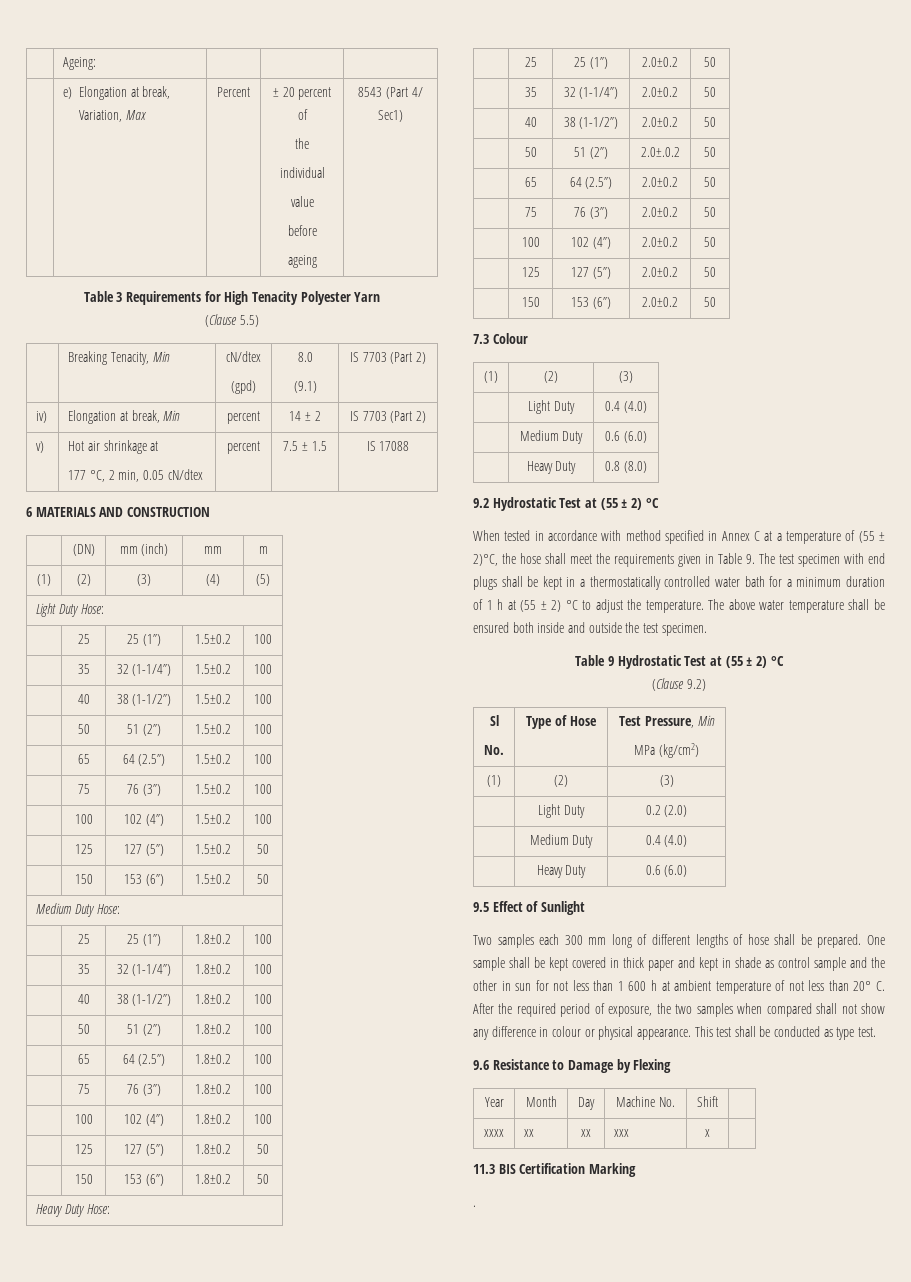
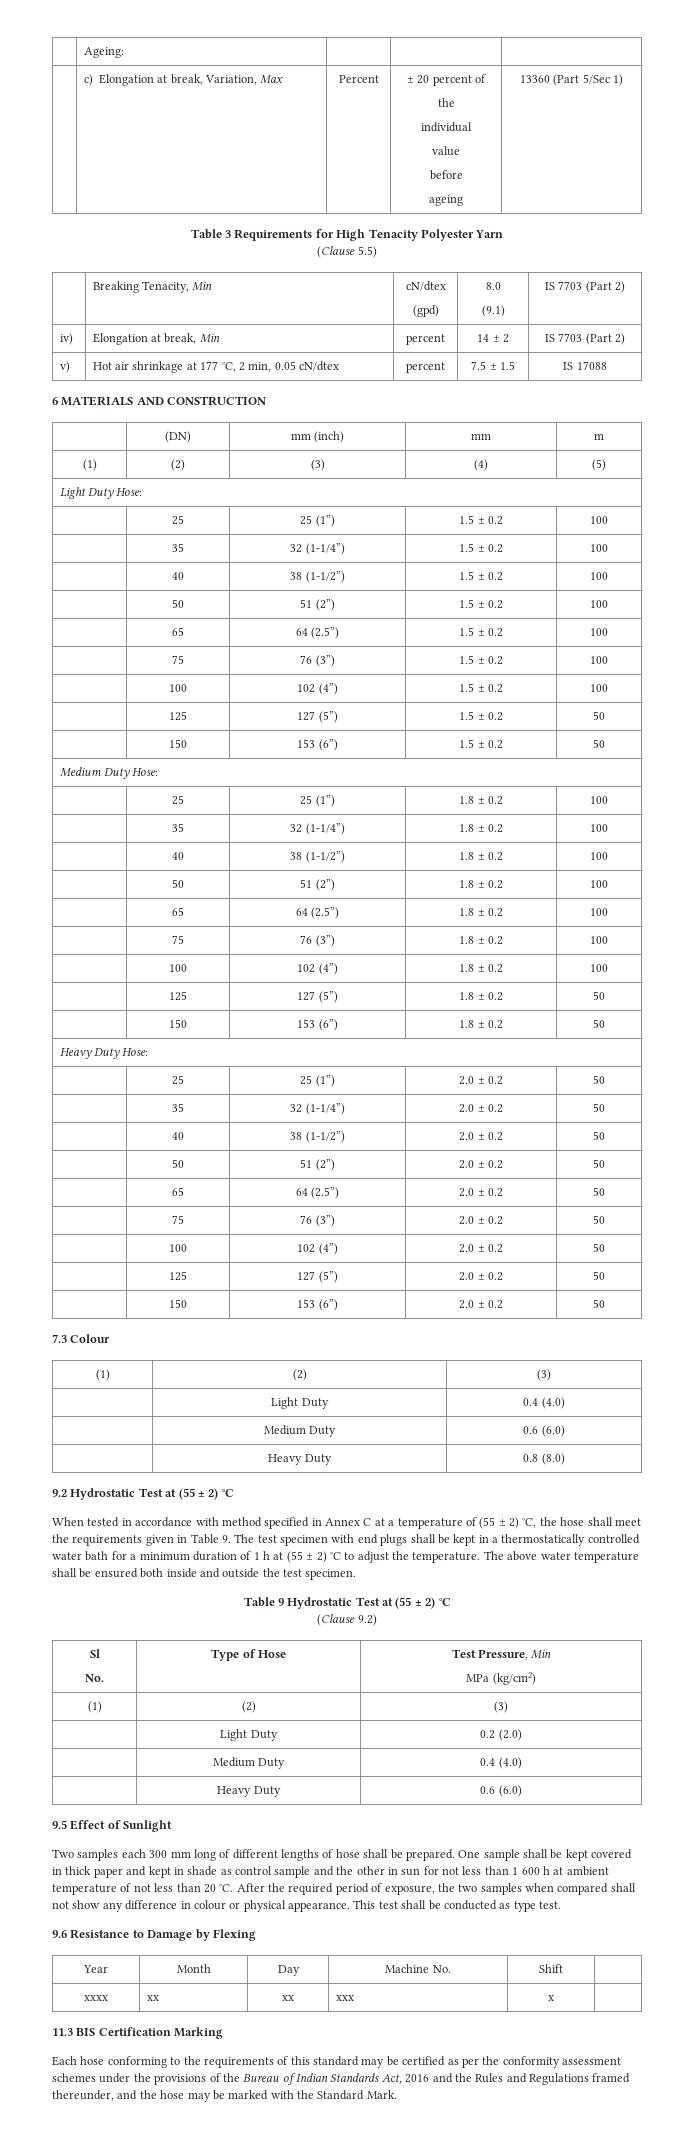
- | e) Elongation at break, Variation, Max | Percent | ± 20 percent of
+ | c) Elongation at break, Variation, Max | Percent | ± 20 percent of
  the
  individual
  value
  before
- ageing | 8543 (Part 4/ Sec1)
+ ageing | 13360 (Part 5/Sec 1)
- v) | Hot air shrinkage at
- 177 °C, 2 min, 0.05 cN/dtex | percent | 7.5 ± 1.5 | IS 17088
+ v) | Hot air shrinkage at 177 °C, 2 min, 0.05 cN/dtex | percent | 7.5 ± 1.5 | IS 17088
- | 25 | 25 (1”) | 1.5±0.2 | 100
- | 35 | 32 (1-1/4”) | 1.5±0.2 | 100
- | 40 | 38 (1-1/2”) | 1.5±0.2 | 100
- | 50 | 51 (2”) | 1.5±0.2 | 100
- | 65 | 64 (2.5”) | 1.5±0.2 | 100
- | 75 | 76 (3”) | 1.5±0.2 | 100
- | 100 | 102 (4”) | 1.5±0.2 | 100
- | 125 | 127 (5”) | 1.5±0.2 | 50
- | 150 | 153 (6”) | 1.5±0.2 | 50
+ | 25 | 25 (1”) | 1.5 ± 0.2 | 100
+ | 35 | 32 (1-1/4”) | 1.5 ± 0.2 | 100
+ | 40 | 38 (1-1/2”) | 1.5 ± 0.2 | 100
+ | 50 | 51 (2”) | 1.5 ± 0.2 | 100
+ | 65 | 64 (2.5”) | 1.5 ± 0.2 | 100
+ | 75 | 76 (3”) | 1.5 ± 0.2 | 100
+ | 100 | 102 (4”) | 1.5 ± 0.2 | 100
+ | 125 | 127 (5”) | 1.5 ± 0.2 | 50
+ | 150 | 153 (6”) | 1.5 ± 0.2 | 50
- | 25 | 25 (1”) | 1.8±0.2 | 100
- | 35 | 32 (1-1/4”) | 1.8±0.2 | 100
- | 40 | 38 (1-1/2”) | 1.8±0.2 | 100
- | 50 | 51 (2”) | 1.8±0.2 | 100
- | 65 | 64 (2.5”) | 1.8±0.2 | 100
- | 75 | 76 (3”) | 1.8±0.2 | 100
- | 100 | 102 (4”) | 1.8±0.2 | 100
- | 125 | 127 (5”) | 1.8±0.2 | 50
- | 150 | 153 (6”) | 1.8±0.2 | 50
+ | 25 | 25 (1”) | 1.8 ± 0.2 | 100
+ | 35 | 32 (1-1/4”) | 1.8 ± 0.2 | 100
+ | 40 | 38 (1-1/2”) | 1.8 ± 0.2 | 100
+ | 50 | 51 (2”) | 1.8 ± 0.2 | 100
+ | 65 | 64 (2.5”) | 1.8 ± 0.2 | 100
+ | 75 | 76 (3”) | 1.8 ± 0.2 | 100
+ | 100 | 102 (4”) | 1.8 ± 0.2 | 100
+ | 125 | 127 (5”) | 1.8 ± 0.2 | 50
+ | 150 | 153 (6”) | 1.8 ± 0.2 | 50
- | 25 | 25 (1”) | 2.0±0.2 | 50
+ | 25 | 25 (1”) | 2.0 ± 0.2 | 50
- | 35 | 32 (1-1/4”) | 2.0±0.2 | 50
+ | 35 | 32 (1-1/4”) | 2.0 ± 0.2 | 50
- | 40 | 38 (1-1/2”) | 2.0±0.2 | 50
+ | 40 | 38 (1-1/2”) | 2.0 ± 0.2 | 50
- | 50 | 51 (2”) | 2.0±.0.2 | 50
+ | 50 | 51 (2”) | 2.0 ± 0.2 | 50
- | 65 | 64 (2.5”) | 2.0±0.2 | 50
+ | 65 | 64 (2.5”) | 2.0 ± 0.2 | 50
- | 75 | 76 (3”) | 2.0±0.2 | 50
+ | 75 | 76 (3”) | 2.0 ± 0.2 | 50
- | 100 | 102 (4”) | 2.0±0.2 | 50
+ | 100 | 102 (4”) | 2.0 ± 0.2 | 50
- | 125 | 127 (5”) | 2.0±0.2 | 50
- | 150 | 153 (6”) | 2.0±0.2 | 50
+ | 125 | 127 (5”) | 2.0 ± 0.2 | 50
+ | 150 | 153 (6”) | 2.0 ± 0.2 | 50
- When tested in accordance with method specified in Annex C at a temperature of (55 ± 2)°C, the hose shall meet the requirements given in Table 9. The test specimen with end plugs shall be kept in a thermostatically controlled water bath for a minimum duration of 1 h at (55 ± 2) °C to adjust the temperature.
+ When tested in accordance with method specified in Annex C at a temperature of (55 ± 2) °C, the hose shall meet the requirements given in Table 9. The test specimen with end plugs shall be kept in a thermostatically controlled water bath for a minimum duration of 1 h at (55 ± 2) °C to adjust the temperature.
- One sample shall be kept covered in thick paper and kept in shade as control sample and the other in sun for not less than 1 600 h at ambient temperature of not less than 20° C. After the required period of exposure, the two samples when compared shall not show any difference in colour or physical appearance.
+ One sample shall be kept covered in thick paper and kept in shade as control sample and the other in sun for not less than 1 600 h at ambient temperature of not less than 20 °C. After the required period of exposure, the two samples when compared shall not show any difference in colour or physical appearance.
- .
+ Each hose conforming to the requirements of this standard may be certified as per the conformity assessment schemes under the provisions of the Bureau of Indian Standards Act, 2016 and the Rules and Regulations framed thereunder, and the hose may be marked with the Standard Mark.

